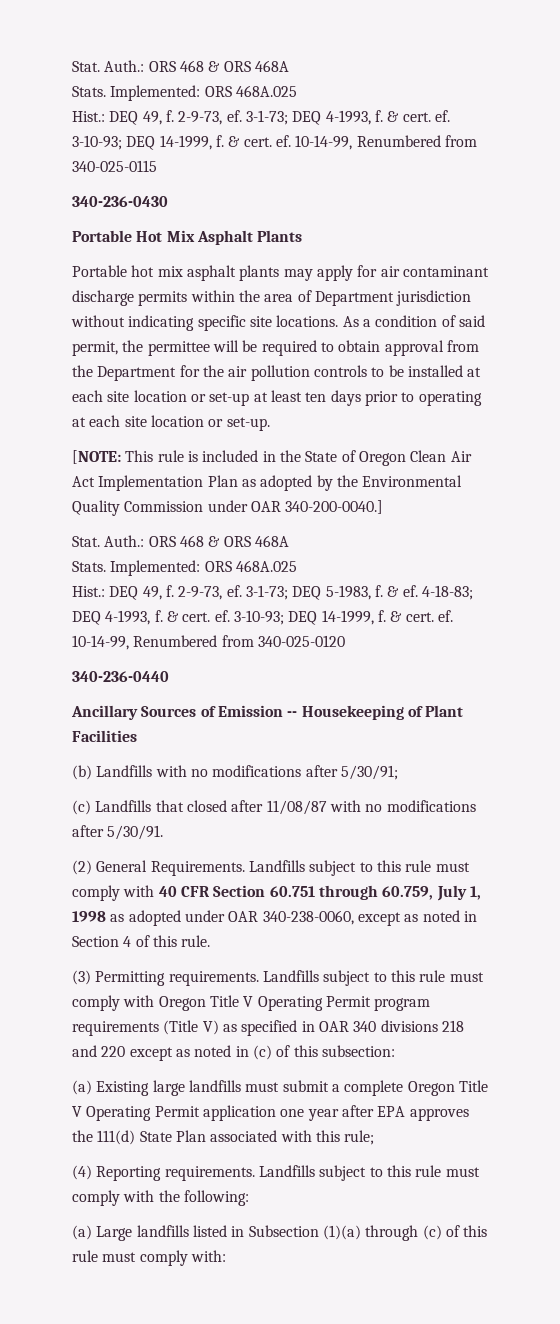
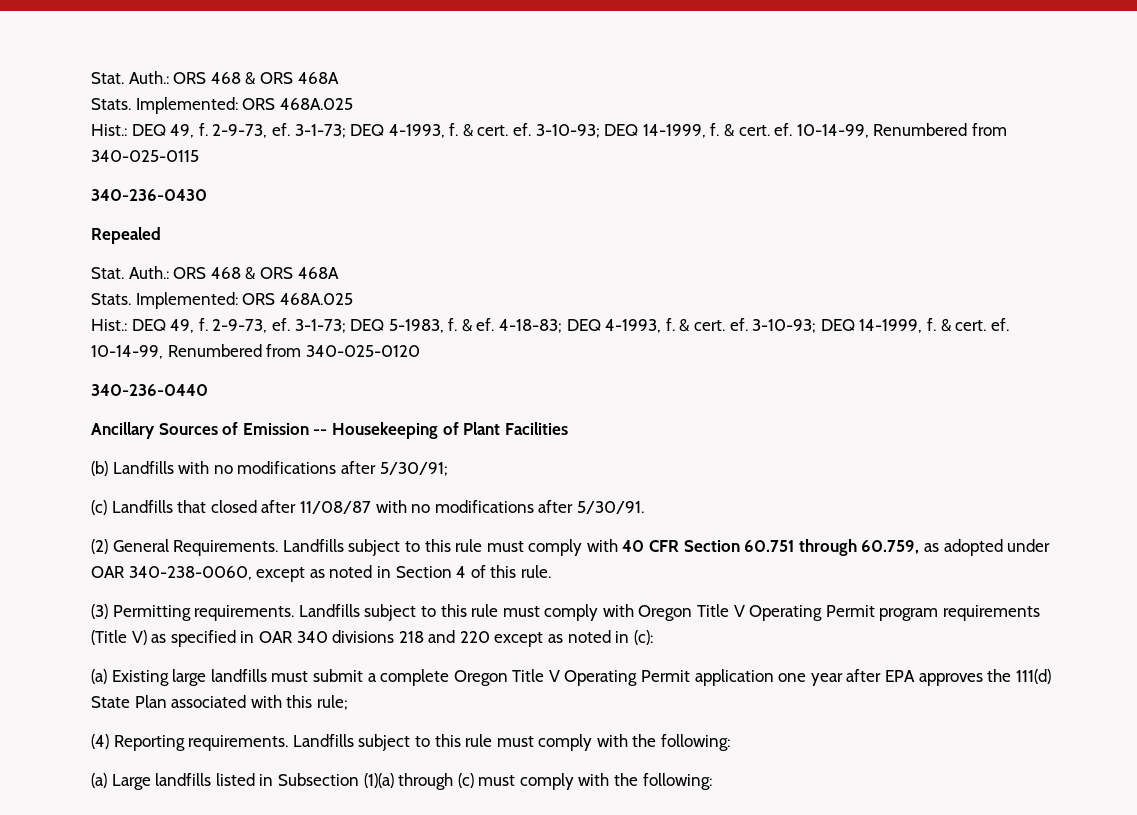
- Portable Hot Mix Asphalt Plants
- Portable hot mix asphalt plants may apply for air contaminant discharge permits within the area of Department jurisdiction without indicating specific site locations. As a condition of said permit, the permittee will be required to obtain approval from the Department for the air pollution controls to be installed at each site location or set-up at least ten days prior to operating at each site location or set-up.
- [NOTE: This rule is included in the State of Oregon Clean Air Act Implementation Plan as adopted by the Environmental Quality Commission under OAR 340-200-0040.]
+ Repealed
- Landfills subject to this rule must comply with 40 CFR Section 60.751 through 60.759, July 1, 1998 as adopted under OAR 340-238-0060, except as noted in Section 4 of this rule.
+ Landfills subject to this rule must comply with 40 CFR Section 60.751 through 60.759, as adopted under OAR 340-238-0060, except as noted in Section 4 of this rule.
- Landfills subject to this rule must comply with Oregon Title V Operating Permit program requirements (Title V) as specified in OAR 340 divisions 218 and 220 except as noted in (c) of this subsection:
+ Landfills subject to this rule must comply with Oregon Title V Operating Permit program requirements (Title V) as specified in OAR 340 divisions 218 and 220 except as noted in (c):
- (a) Large landfills listed in Subsection (1)(a) through (c) of this rule must comply with:
+ (a) Large landfills listed in Subsection (1)(a) through (c) must comply with the following:

